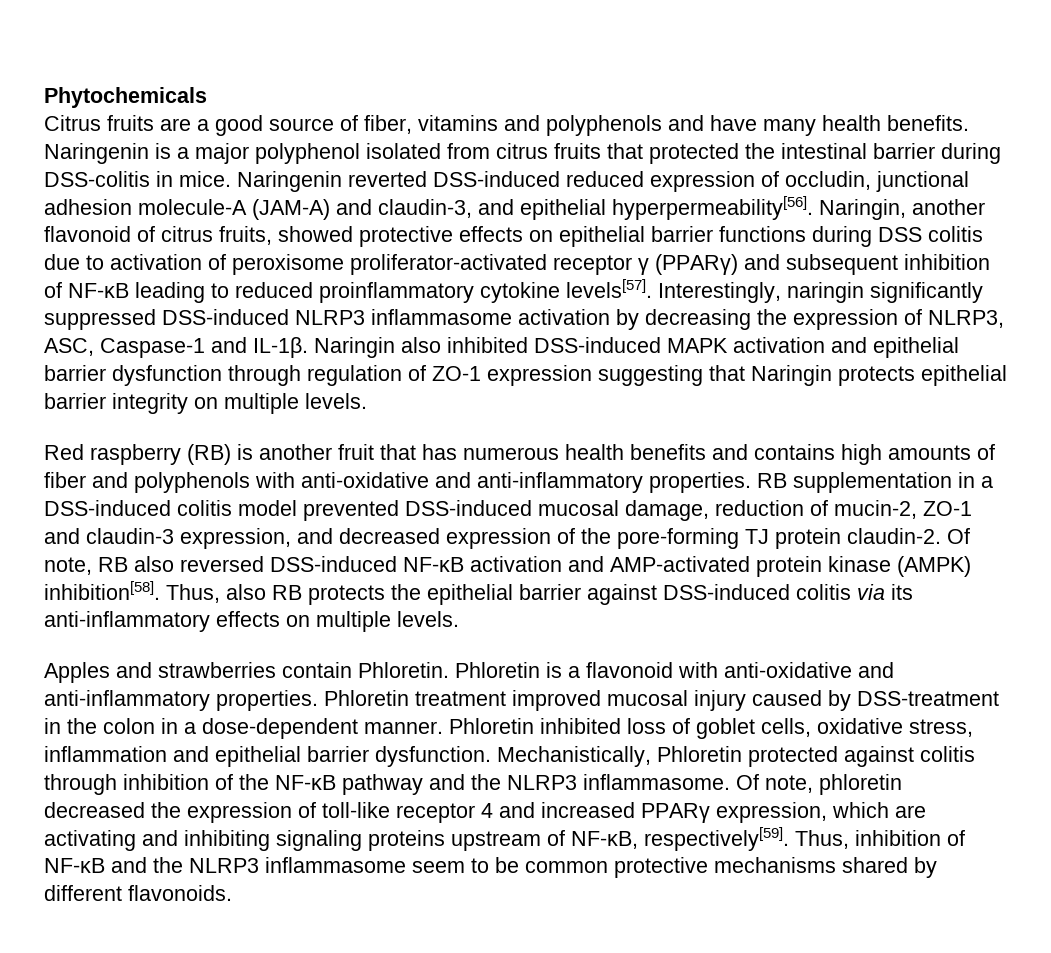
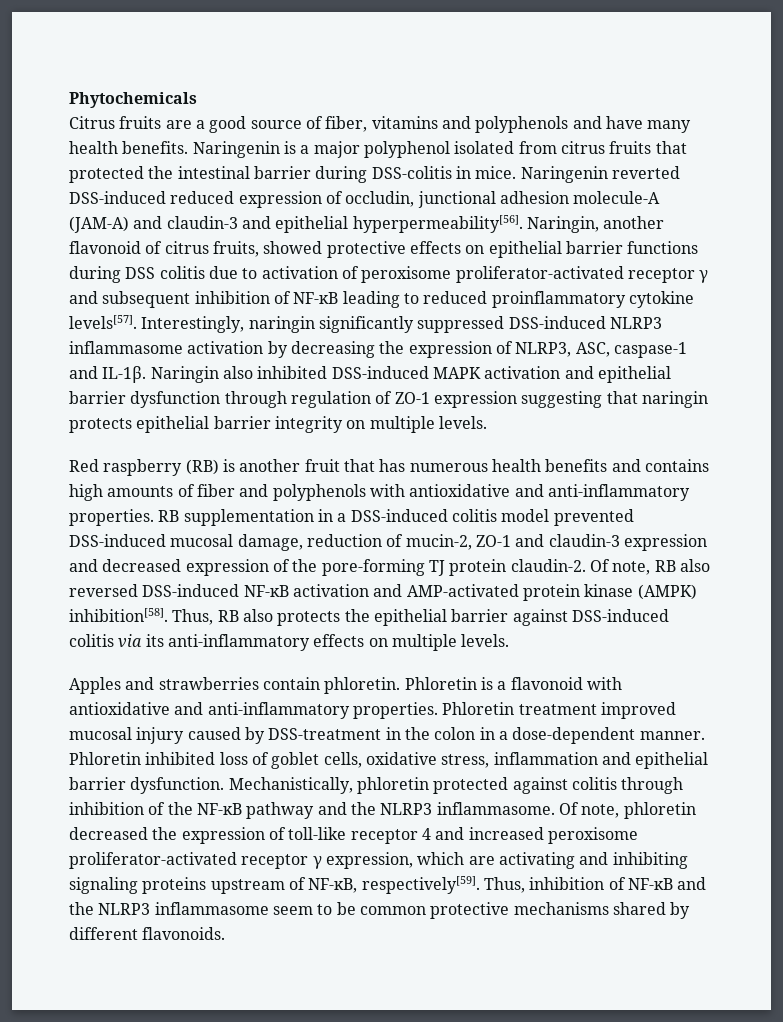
- Naringenin reverted DSS-induced reduced expression of occludin, junctional adhesion molecule-A (JAM-A) and claudin-3, and epithelial hyperpermeability[56].
+ Naringenin reverted DSS-induced reduced expression of occludin, junctional adhesion molecule-A (JAM-A) and claudin-3 and epithelial hyperpermeability[56].
- Naringin, another flavonoid of citrus fruits, showed protective effects on epithelial barrier functions during DSS colitis due to activation of peroxisome proliferator-activated receptor γ (PPARγ) and subsequent inhibition of NF-ĸB leading to reduced proinflammatory cytokine levels[57].
+ Naringin, another flavonoid of citrus fruits, showed protective effects on epithelial barrier functions during DSS colitis due to activation of peroxisome proliferator-activated receptor γ and subsequent inhibition of NF-ĸB leading to reduced proinflammatory cytokine levels[57].
- Interestingly, naringin significantly suppressed DSS-induced NLRP3 inflammasome activation by decreasing the expression of NLRP3, ASC, Caspase-1 and IL-1β.
+ Interestingly, naringin significantly suppressed DSS-induced NLRP3 inflammasome activation by decreasing the expression of NLRP3, ASC, caspase-1 and IL-1β.
- Naringin also inhibited DSS-induced MAPK activation and epithelial barrier dysfunction through regulation of ZO-1 expression suggesting that Naringin protects epithelial barrier integrity on multiple levels.
+ Naringin also inhibited DSS-induced MAPK activation and epithelial barrier dysfunction through regulation of ZO-1 expression suggesting that naringin protects epithelial barrier integrity on multiple levels.
- Red raspberry (RB) is another fruit that has numerous health benefits and contains high amounts of fiber and polyphenols with anti-oxidative and anti-inflammatory properties.
+ Red raspberry (RB) is another fruit that has numerous health benefits and contains high amounts of fiber and polyphenols with antioxidative and anti-inflammatory properties.
- RB supplementation in a DSS-induced colitis model prevented DSS-induced mucosal damage, reduction of mucin-2, ZO-1 and claudin-3 expression, and decreased expression of the pore-forming TJ protein claudin-2.
+ RB supplementation in a DSS-induced colitis model prevented DSS-induced mucosal damage, reduction of mucin-2, ZO-1 and claudin-3 expression and decreased expression of the pore-forming TJ protein claudin-2.
- Thus, also RB protects the epithelial barrier against DSS-induced colitis via its anti-inflammatory effects on multiple levels.
+ Thus, RB also protects the epithelial barrier against DSS-induced colitis via its anti-inflammatory effects on multiple levels.
- Apples and strawberries contain Phloretin.
+ Apples and strawberries contain phloretin.
- Phloretin is a flavonoid with anti-oxidative and anti-inflammatory properties.
+ Phloretin is a flavonoid with antioxidative and anti-inflammatory properties.
- Mechanistically, Phloretin protected against colitis through inhibition of the NF-ĸB pathway and the NLRP3 inflammasome.
+ Mechanistically, phloretin protected against colitis through inhibition of the NF-ĸB pathway and the NLRP3 inflammasome.
- Of note, phloretin decreased the expression of toll-like receptor 4 and increased PPARγ expression, which are activating and inhibiting signaling proteins upstream of NF-ĸB, respectively[59].
+ Of note, phloretin decreased the expression of toll-like receptor 4 and increased peroxisome proliferator-activated receptor γ expression, which are activating and inhibiting signaling proteins upstream of NF-ĸB, respectively[59].

